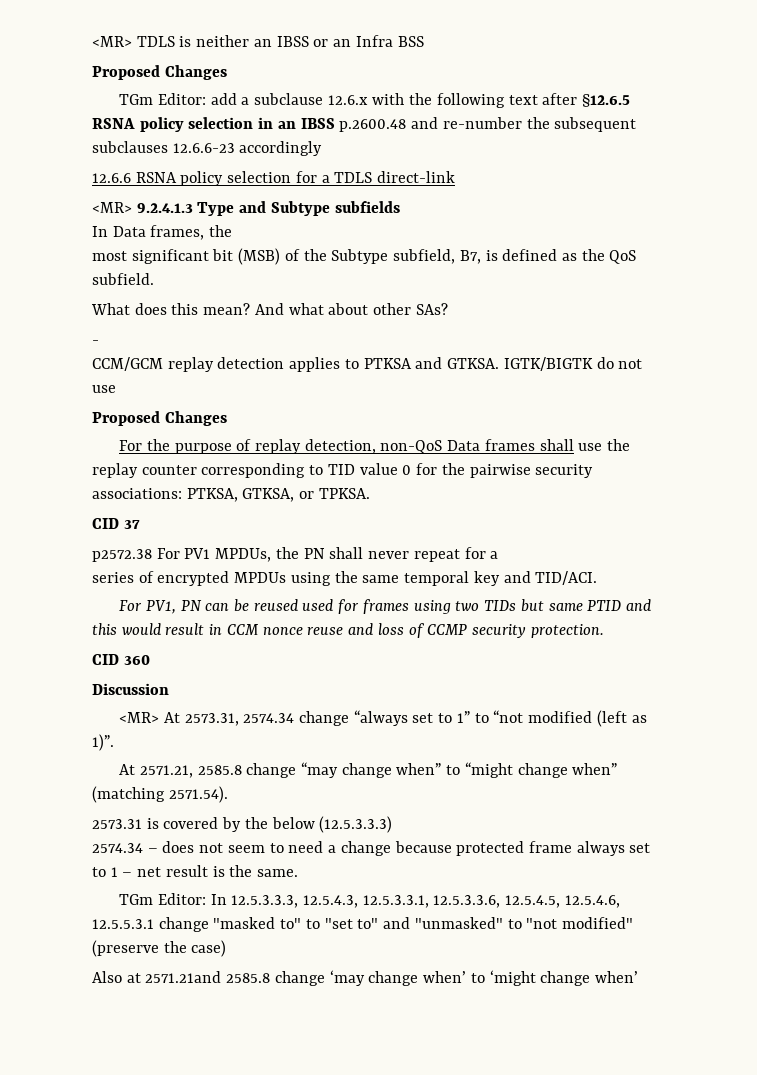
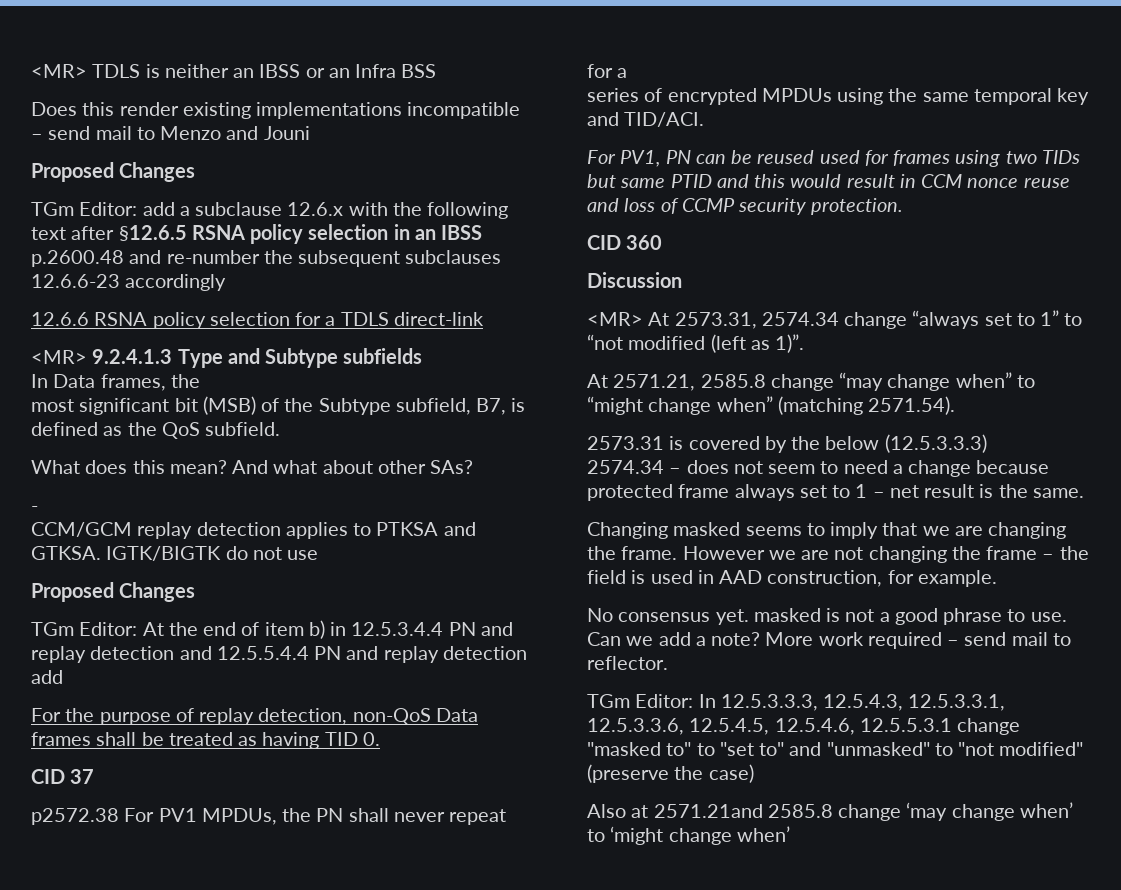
+ Does this render existing implementations incompatible – send mail to Menzo and Jouni
+ TGm Editor: At the end of item b) in 12.5.3.4.4 PN and replay detection and 12.5.5.4.4 PN and replay detection add
- For the purpose of replay detection, non-QoS Data frames shall use the replay counter corresponding to TID value 0 for the pairwise security associations: PTKSA, GTKSA, or TPKSA.
+ For the purpose of replay detection, non-QoS Data frames shall be treated as having TID 0.
+ Changing masked seems to imply that we are changing the frame. However we are not changing the frame – the field is used in AAD construction, for example.
+ No consensus yet. masked is not a good phrase to use. Can we add a note? More work required – send mail to reflector.

